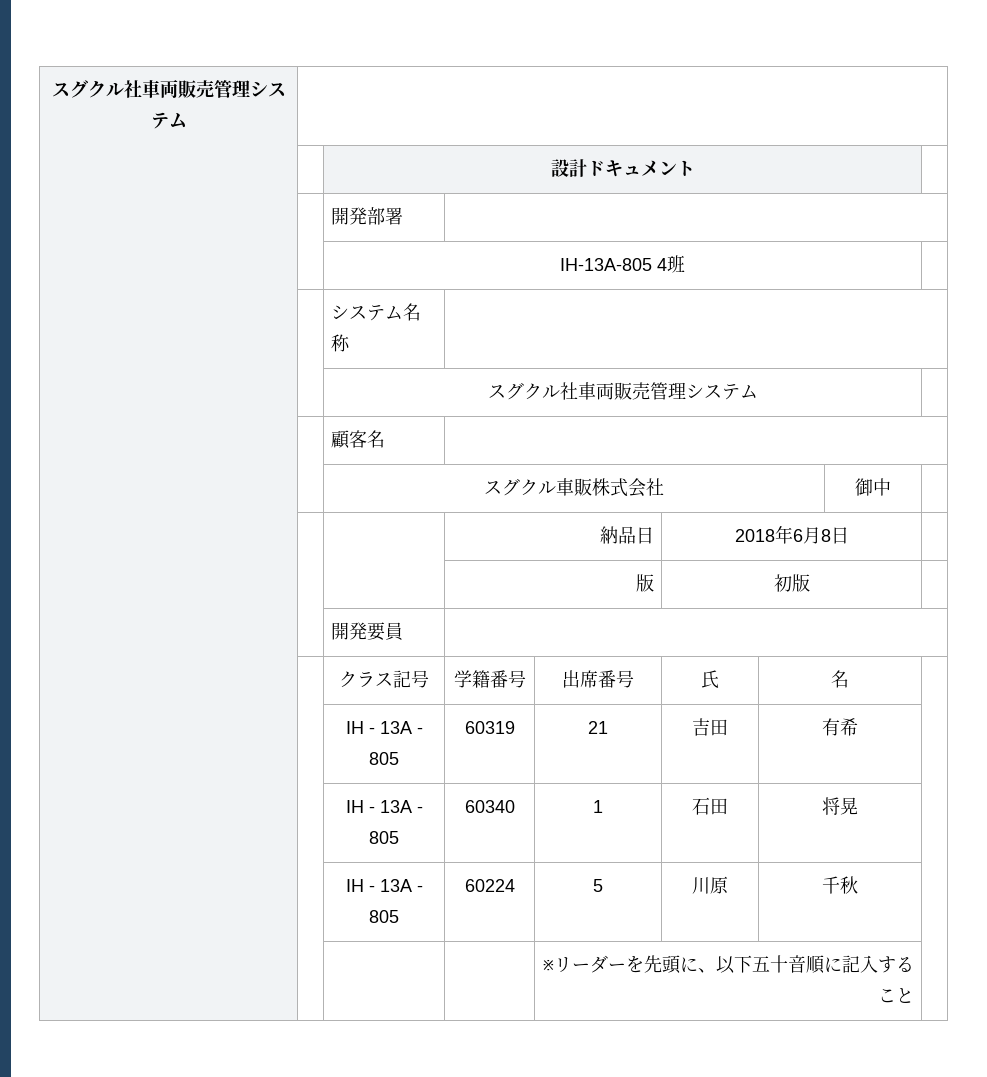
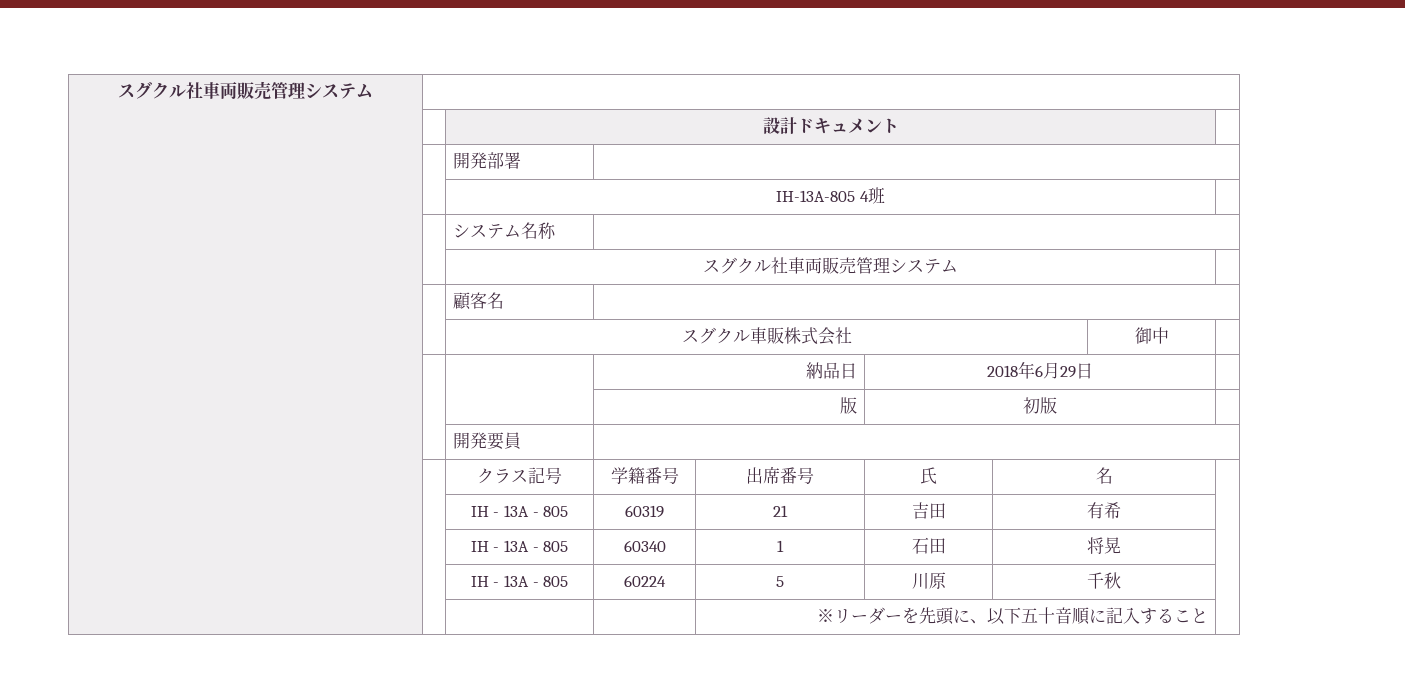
- | | | 納品日 | 2018年6月8日 |
+ | | | 納品日 | 2018年6月29日 |

